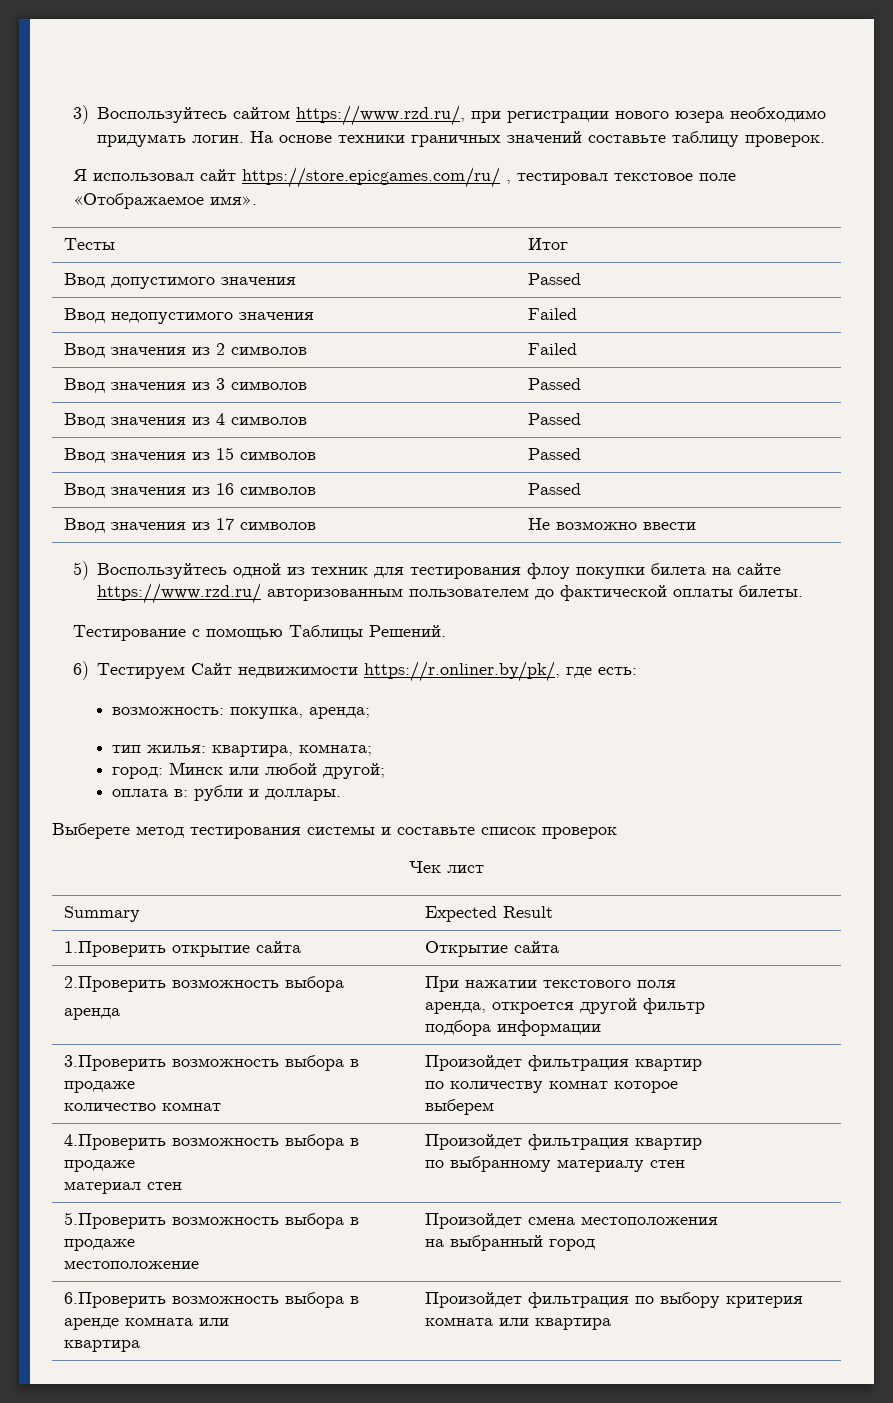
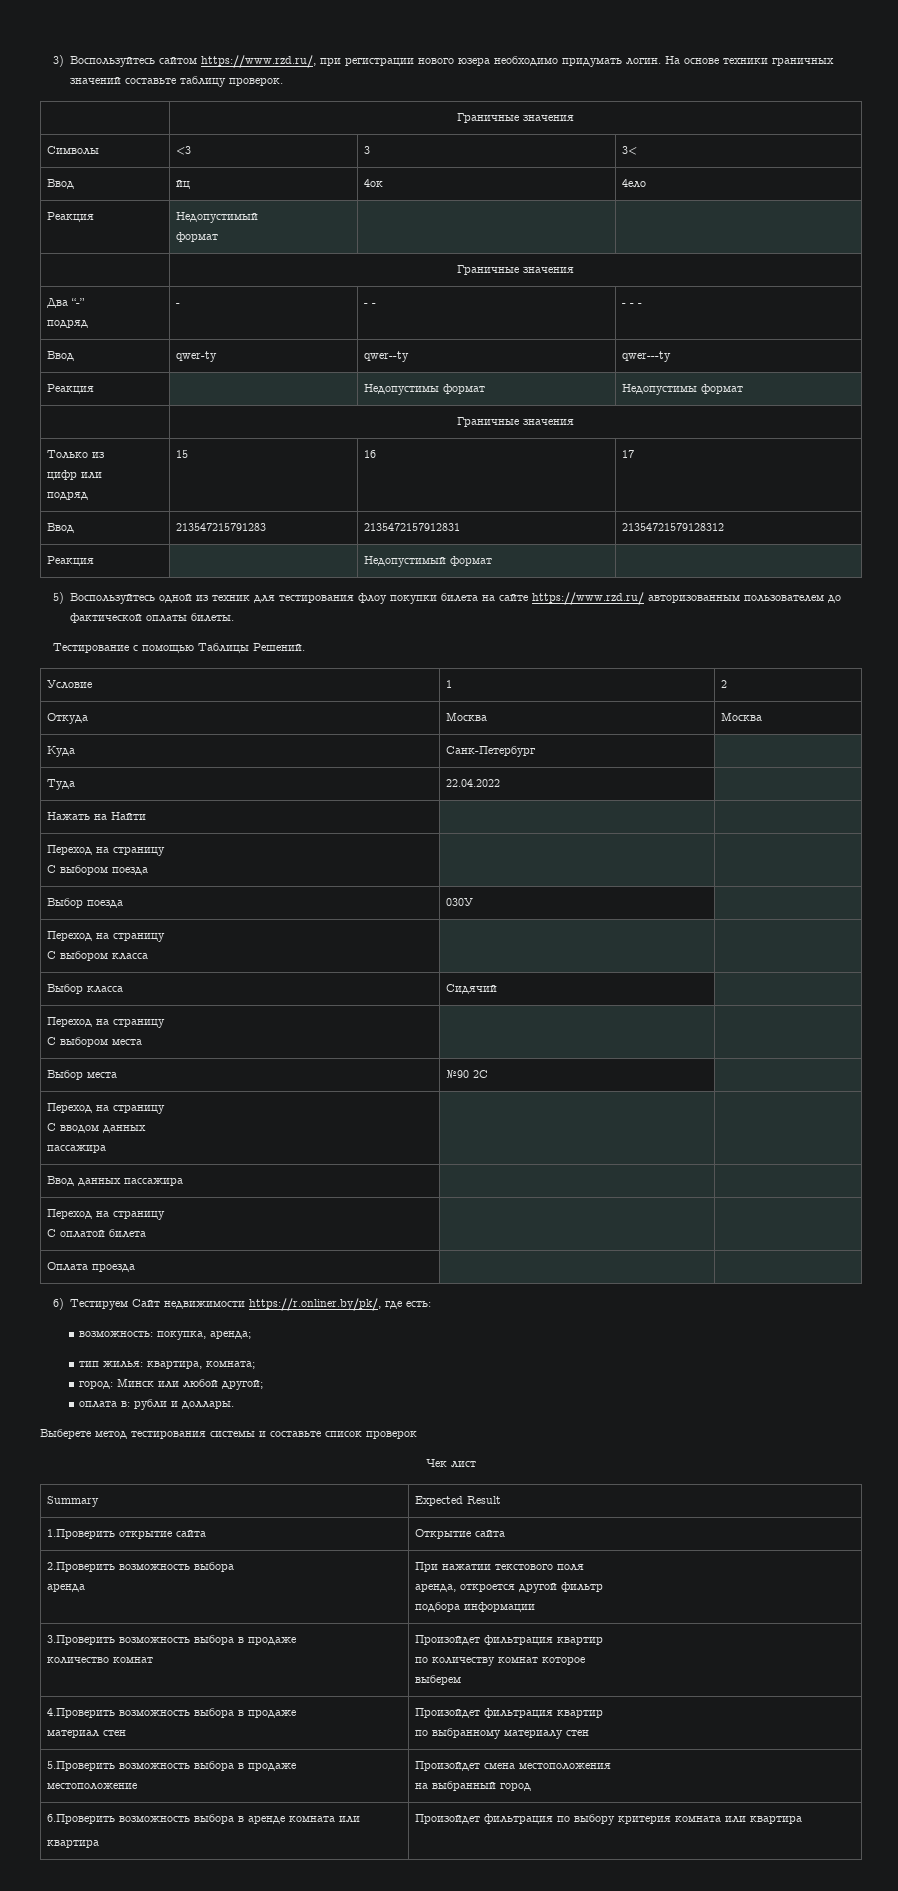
  На основе техники граничных значений составьте таблицу проверок.
- Я использовал сайт https://store.epicgames.com/ru/ , тестировал текстовое поле «Отображаемое имя».
- Тесты | Итог
- Ввод допустимого значения | Passed
- Ввод недопустимого значения | Failed
- Ввод значения из 2 символов | Failed
- Ввод значения из 3 символов | Passed
- Ввод значения из 4 символов | Passed
- Ввод значения из 15 символов | Passed
- Ввод значения из 16 символов | Passed
- Ввод значения из 17 символов | Не возможно ввести
+ | Граничные значения
+ Символы | <3 | 3 | 3<
+ Ввод | йц | 4ок | 4ело
+ Реакция | Недопустимый
+ формат | |
+ | Граничные значения
+ Два “-”
+ подряд | - | - - | - - -
+ Ввод | qwer-ty | qwer--ty | qwer---ty
+ Реакция | | Недопустимы формат | Недопустимы формат
+ | Граничные значения
+ Только из
+ цифр или
+ подряд | 15 | 16 | 17
+ Ввод | 213547215791283 | 2135472157912831 | 21354721579128312
+ Реакция | | Недопустимый формат |
+ Условие | 1 | 2
+ Откуда | Москва | Москва
+ Куда | Санк-Петербург |
+ Туда | 22.04.2022 |
+ Нажать на Найти | |
+ Переход на страницу
+ С выбором поезда | |
+ Выбор поезда | 030У |
+ Переход на страницу
+ С выбором класса | |
+ Выбор класса | Сидячий |
+ Переход на страницу
+ С выбором места | |
+ Выбор места | №90 2С |
+ Переход на страницу
+ С вводом данных
+ пассажира | |
+ Ввод данных пассажира | |
+ Переход на страницу
+ С оплатой билета | |
+ Оплата проезда | |

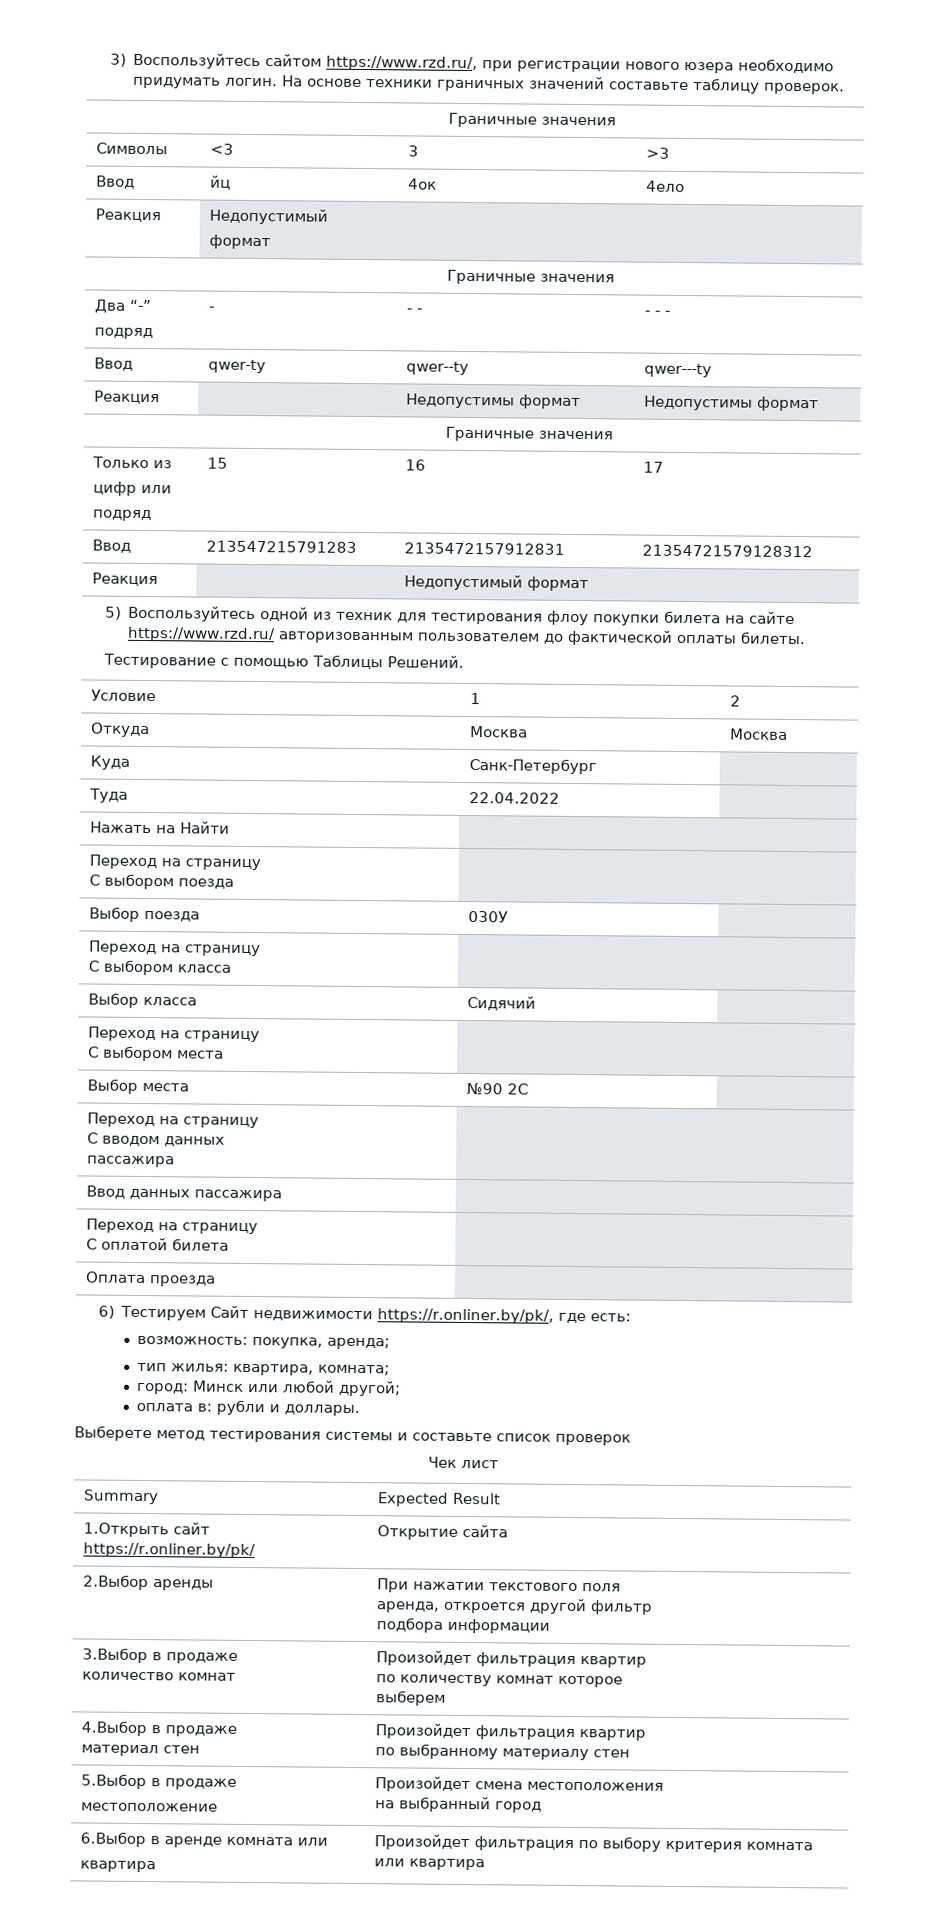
- Символы | <3 | 3 | 3<
+ Символы | <3 | 3 | >3
- 1.Проверить открытие сайта | Открытие сайта
+ 1.Открыть сайт https://r.onliner.by/pk/ | Открытие сайта
- 2.Проверить возможность выбора
- аренда | При нажатии текстового поля
+ 2.Выбор аренды | При нажатии текстового поля
- 3.Проверить возможность выбора в продаже
+ 3.Выбор в продаже
- 4.Проверить возможность выбора в продаже
+ 4.Выбор в продаже
- 5.Проверить возможность выбора в продаже
+ 5.Выбор в продаже
- 6.Проверить возможность выбора в аренде комната или
+ 6.Выбор в аренде комната или

